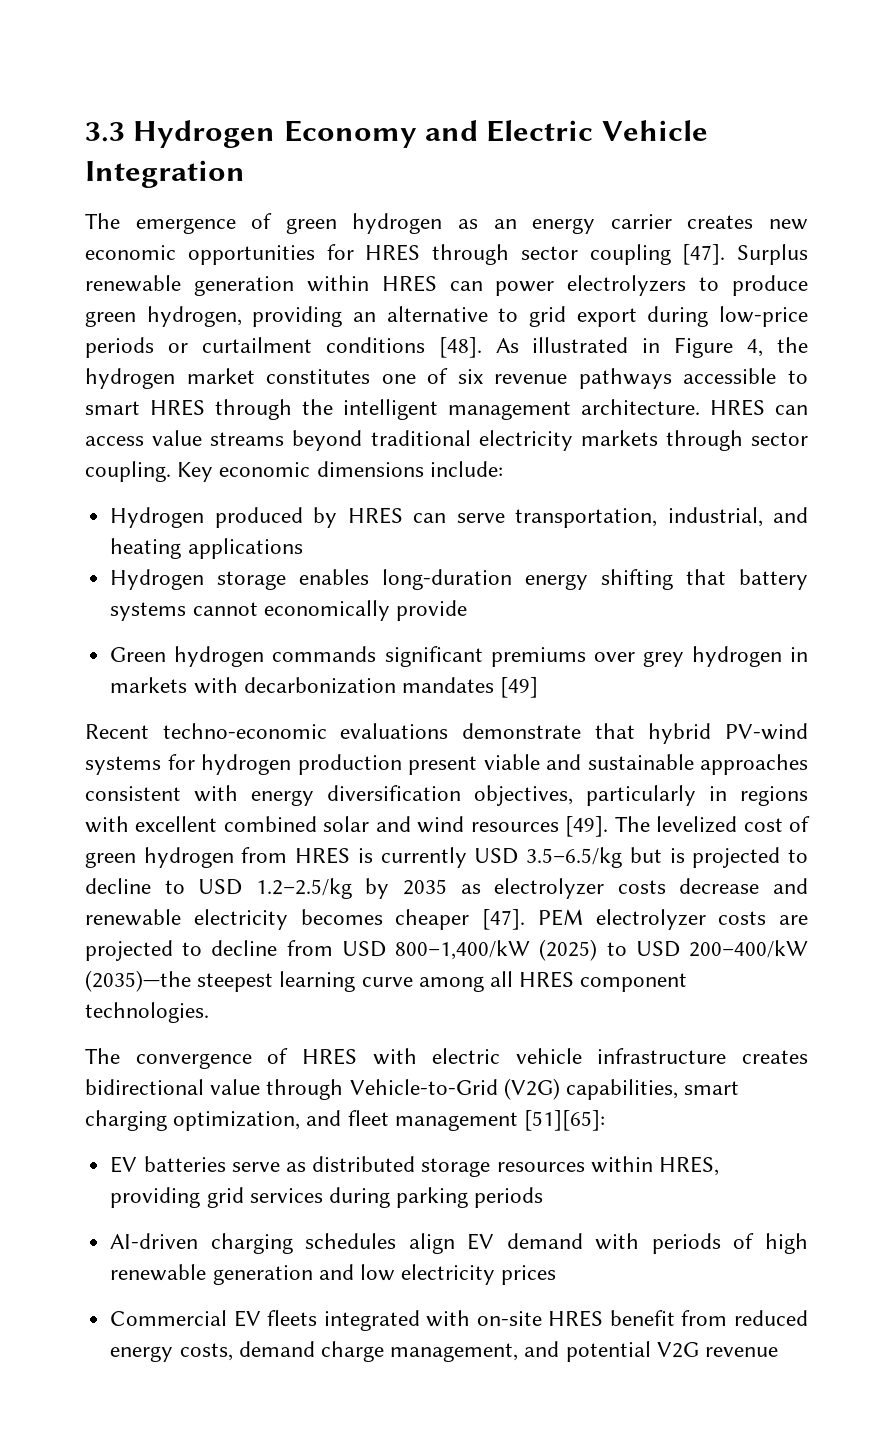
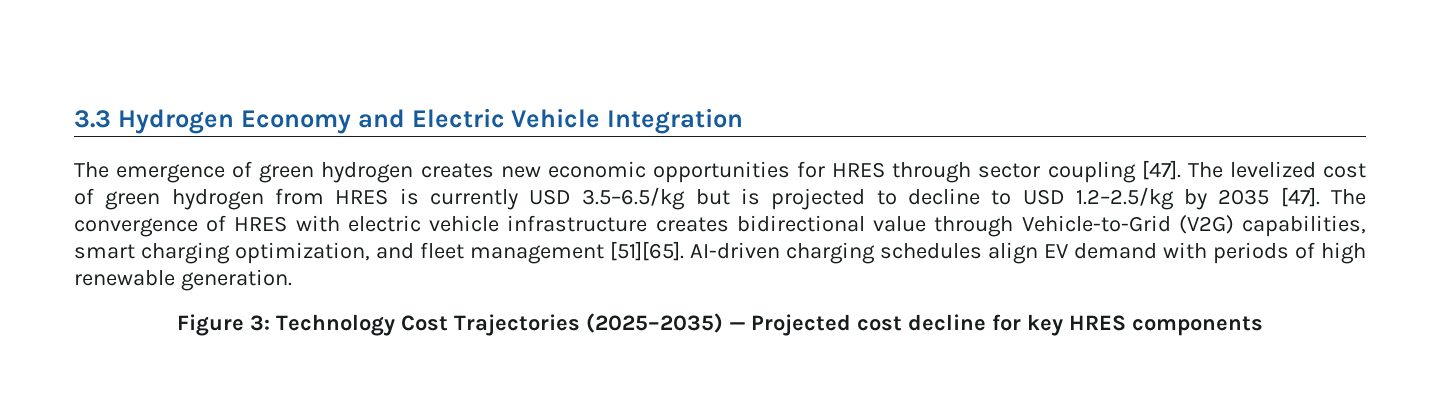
- The emergence of green hydrogen as an energy carrier creates new economic opportunities for HRES through sector coupling [47].
+ The emergence of green hydrogen creates new economic opportunities for HRES through sector coupling [47].
- Surplus renewable generation within HRES can power electrolyzers to produce green hydrogen, providing an alternative to grid export during low-price periods or curtailment conditions [48]. As illustrated in Figure 4, the hydrogen market constitutes one of six revenue pathways accessible to smart HRES through the intelligent management architecture. HRES can access value streams beyond traditional electricity markets through sector coupling. Key economic dimensions include:
- Hydrogen produced by HRES can serve transportation, industrial, and heating applications
- Hydrogen storage enables long-duration energy shifting that battery systems cannot economically provide
- Green hydrogen commands significant premiums over grey hydrogen in markets with decarbonization mandates [49]
- Recent techno-economic evaluations demonstrate that hybrid PV-wind systems for hydrogen production present viable and sustainable approaches consistent with energy diversification objectives, particularly in regions with excellent combined solar and wind resources [49].
- The levelized cost of green hydrogen from HRES is currently USD 3.5–6.5/kg but is projected to decline to USD 1.2–2.5/kg by 2035 as electrolyzer costs decrease and renewable electricity becomes cheaper [47]. PEM electrolyzer costs are projected to decline from USD 800–1,400/kW (2025) to USD 200–400/kW (2035)—the steepest learning curve among all HRES component technologies.
- The convergence of HRES with electric vehicle infrastructure creates bidirectional value through Vehicle-to-Grid (V2G) capabilities, smart charging optimization, and fleet management [51][65]:
- EV batteries serve as distributed storage resources within HRES, providing grid services during parking periods
- AI-driven charging schedules align EV demand with periods of high renewable generation and low electricity prices
- Commercial EV fleets integrated with on-site HRES benefit from reduced energy costs, demand charge management, and potential V2G revenue
+ The levelized cost of green hydrogen from HRES is currently USD 3.5–6.5/kg but is projected to decline to USD 1.2–2.5/kg by 2035 [47]. The convergence of HRES with electric vehicle infrastructure creates bidirectional value through Vehicle-to-Grid (V2G) capabilities, smart charging optimization, and fleet management [51][65]. AI-driven charging schedules align EV demand with periods of high renewable generation.
+ Figure 3: Technology Cost Trajectories (2025–2035) — Projected cost decline for key HRES components

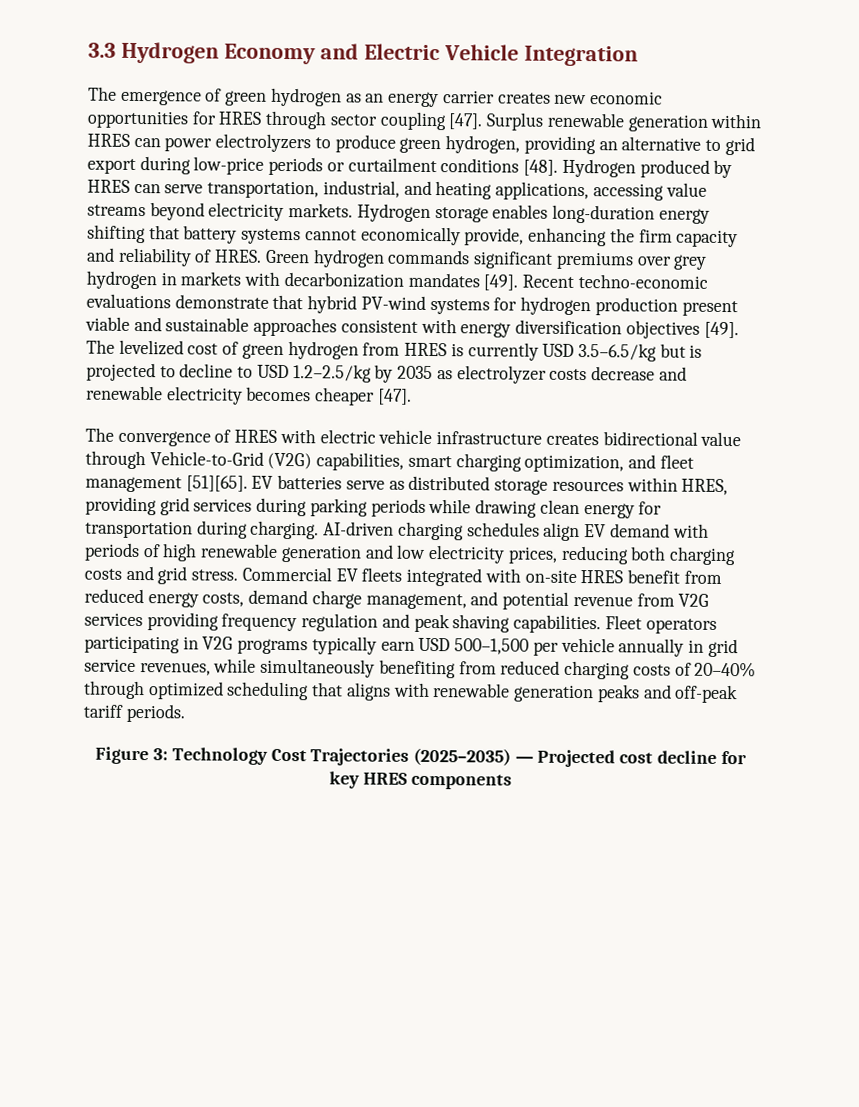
- The emergence of green hydrogen creates new economic opportunities for HRES through sector coupling [47].
+ The emergence of green hydrogen as an energy carrier creates new economic opportunities for HRES through sector coupling [47].
+ Surplus renewable generation within HRES can power electrolyzers to produce green hydrogen, providing an alternative to grid export during low-price periods or curtailment conditions [48]. Hydrogen produced by HRES can serve transportation, industrial, and heating applications, accessing value streams beyond electricity markets. Hydrogen storage enables long-duration energy shifting that battery systems cannot economically provide, enhancing the firm capacity and reliability of HRES. Green hydrogen commands significant premiums over grey hydrogen in markets with decarbonization mandates [49]. Recent techno-economic evaluations demonstrate that hybrid PV-wind systems for hydrogen production present viable and sustainable approaches consistent with energy diversification objectives [49].
- The levelized cost of green hydrogen from HRES is currently USD 3.5–6.5/kg but is projected to decline to USD 1.2–2.5/kg by 2035 [47]. The convergence of HRES with electric vehicle infrastructure creates bidirectional value through Vehicle-to-Grid (V2G) capabilities, smart charging optimization, and fleet management [51][65].
+ The levelized cost of green hydrogen from HRES is currently USD 3.5–6.5/kg but is projected to decline to USD 1.2–2.5/kg by 2035 as electrolyzer costs decrease and renewable electricity becomes cheaper [47].
+ The convergence of HRES with electric vehicle infrastructure creates bidirectional value through Vehicle-to-Grid (V2G) capabilities, smart charging optimization, and fleet management [51][65].
+ EV batteries serve as distributed storage resources within HRES, providing grid services during parking periods while drawing clean energy for transportation during charging.
- AI-driven charging schedules align EV demand with periods of high renewable generation.
+ AI-driven charging schedules align EV demand with periods of high renewable generation and low electricity prices, reducing both charging costs and grid stress. Commercial EV fleets integrated with on-site HRES benefit from reduced energy costs, demand charge management, and potential revenue from V2G services providing frequency regulation and peak shaving capabilities. Fleet operators participating in V2G programs typically earn USD 500–1,500 per vehicle annually in grid service revenues, while simultaneously benefiting from reduced charging costs of 20–40% through optimized scheduling that aligns with renewable generation peaks and off-peak tariff periods.

